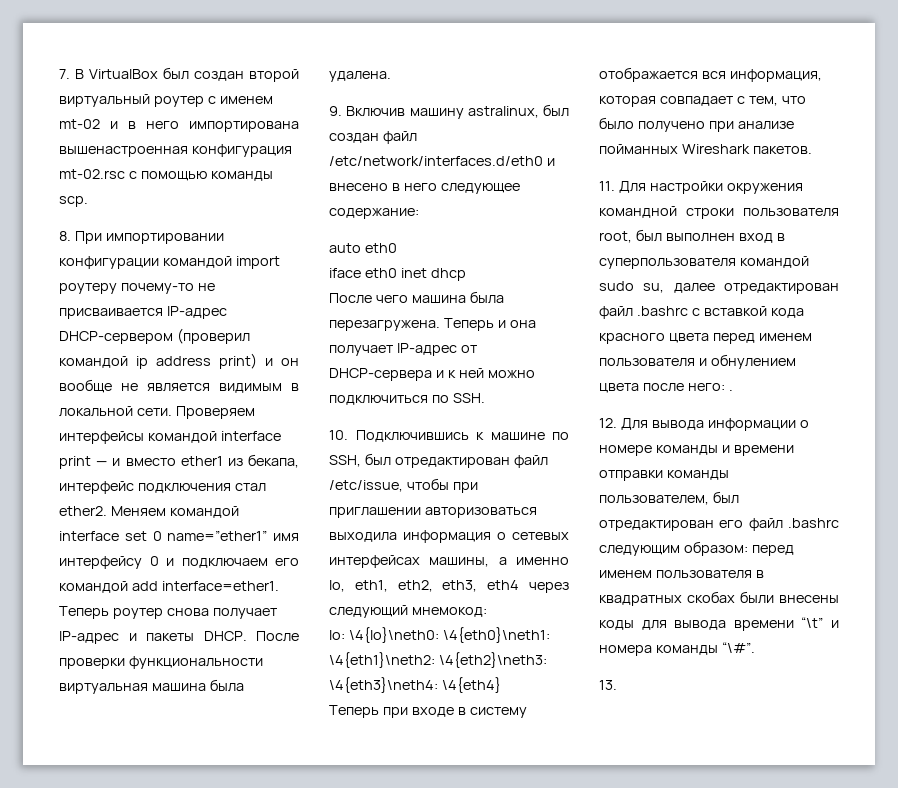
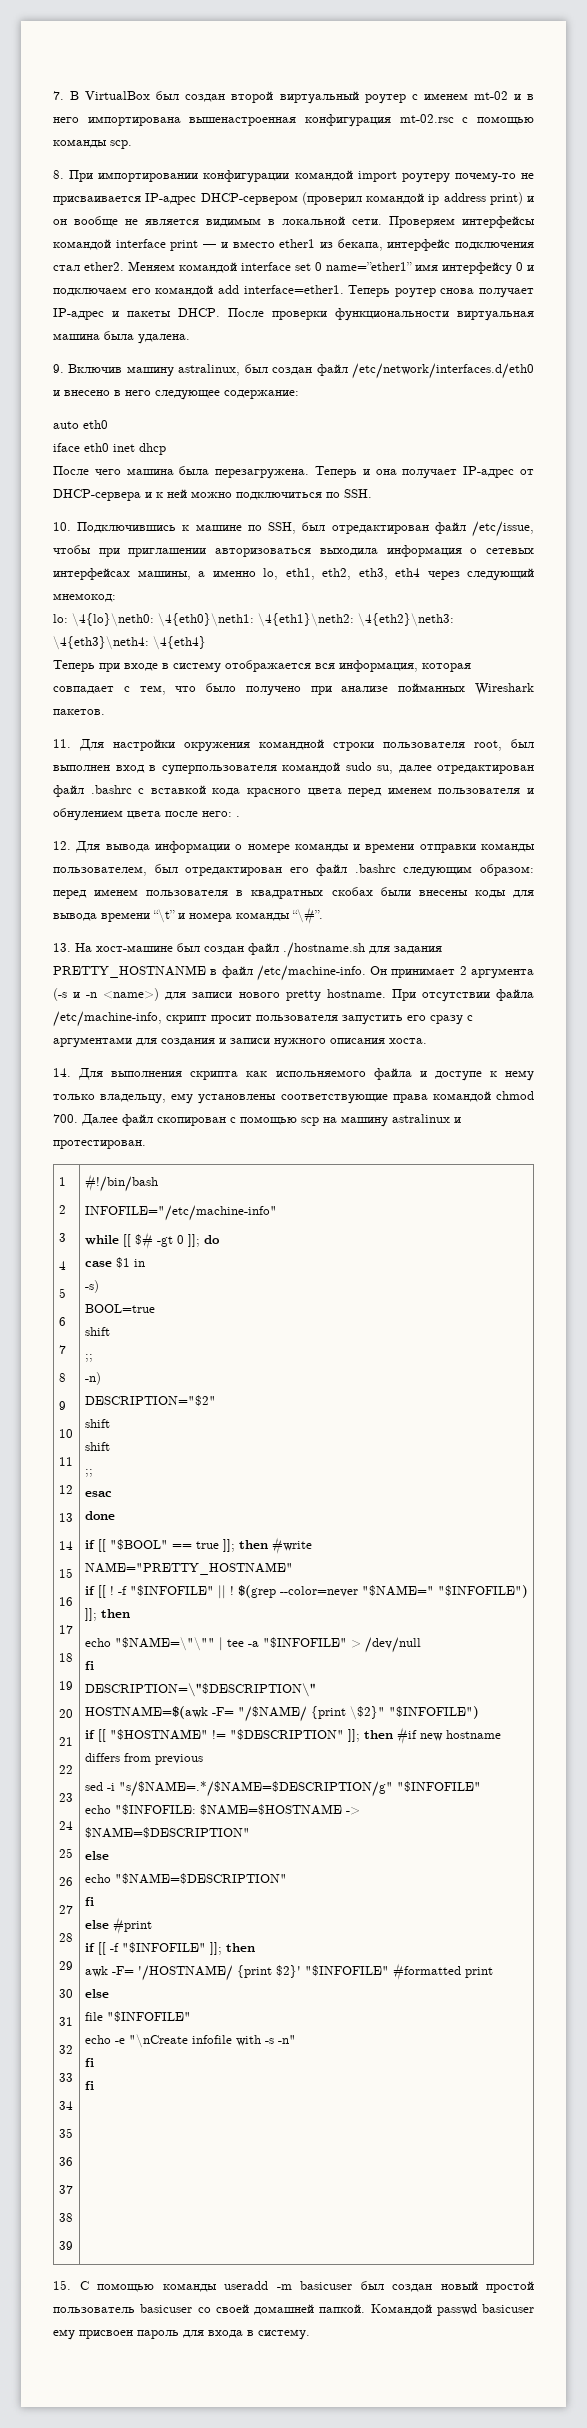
- 13.
+ 13. На хост-машине был создан файл ./hostname.sh для задания PRETTY_HOSTNANME в файл /etc/machine-info. Он принимает 2 аргумента (-s и -n <name>) для записи нового pretty hostname. При отсутствии файла /etc/machine-info, скрипт просит пользователя запустить его сразу с аргументами для создания и записи нужного описания хоста.
+ 14. Для выполнения скрипта как испольняемого файла и доступе к нему только владельцу, ему установлены соответствующие права командой chmod 700. Далее файл скопирован с помощью scp на машину astralinux и протестирован.
+ 1
+ 2
+ 3
+ 4
+ 5
+ 6
+ 7
+ 8
+ 9
+ 10
+ 11
+ 12
+ 13
+ 14
+ 15
+ 16
+ 17
+ 18
+ 19
+ 20
+ 21
+ 22
+ 23
+ 24
+ 25
+ 26
+ 27
+ 28
+ 29
+ 30
+ 31
+ 32
+ 33
+ 34
+ 35
+ 36
+ 37
+ 38
+ 39 | #!/bin/bash
+ INFOFILE="/etc/machine-info"
+ while [[ $# -gt 0 ]]; do
+ case $1 in
+ -s)
+ BOOL=true
+ shift
+ ;;
+ -n)
+ DESCRIPTION="$2"
+ shift
+ shift
+ ;;
+ esac
+ done
+ if [[ "$BOOL" == true ]]; then #write
+ NAME="PRETTY_HOSTNAME"
+ if [[ ! -f "$INFOFILE" || ! $(grep --color=never "$NAME=" "$INFOFILE") ]]; then
+ echo "$NAME=\"\"" | tee -a "$INFOFILE" > /dev/null
+ fi
+ DESCRIPTION=\"$DESCRIPTION\"
+ HOSTNAME=$(awk -F= "/$NAME/ {print \$2}" "$INFOFILE")
+ if [[ "$HOSTNAME" != "$DESCRIPTION" ]]; then #if new hostname differs from previous
+ sed -i "s/$NAME=.*/$NAME=$DESCRIPTION/g" "$INFOFILE"
+ echo "$INFOFILE: $NAME=$HOSTNAME -> $NAME=$DESCRIPTION"
+ else
+ echo "$NAME=$DESCRIPTION"
+ fi
+ else #print
+ if [[ -f "$INFOFILE" ]]; then
+ awk -F= '/HOSTNAME/ {print $2}' "$INFOFILE" #formatted print
+ else
+ file "$INFOFILE"
+ echo -e "\nCreate infofile with -s -n"
+ fi
+ fi
+ 15. С помощью команды useradd -m basicuser был создан новый простой пользователь basicuser со своей домашней папкой. Командой passwd basicuser ему присвоен пароль для входа в систему.

